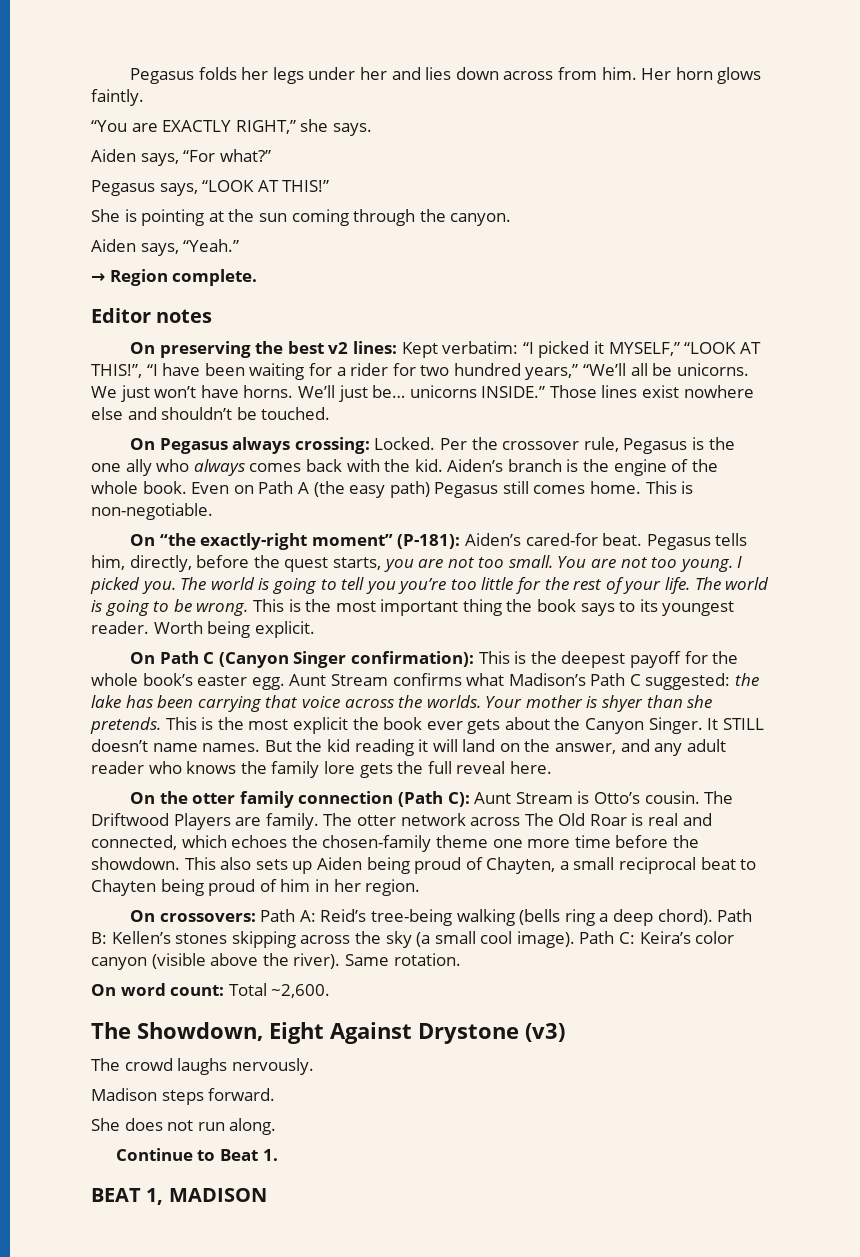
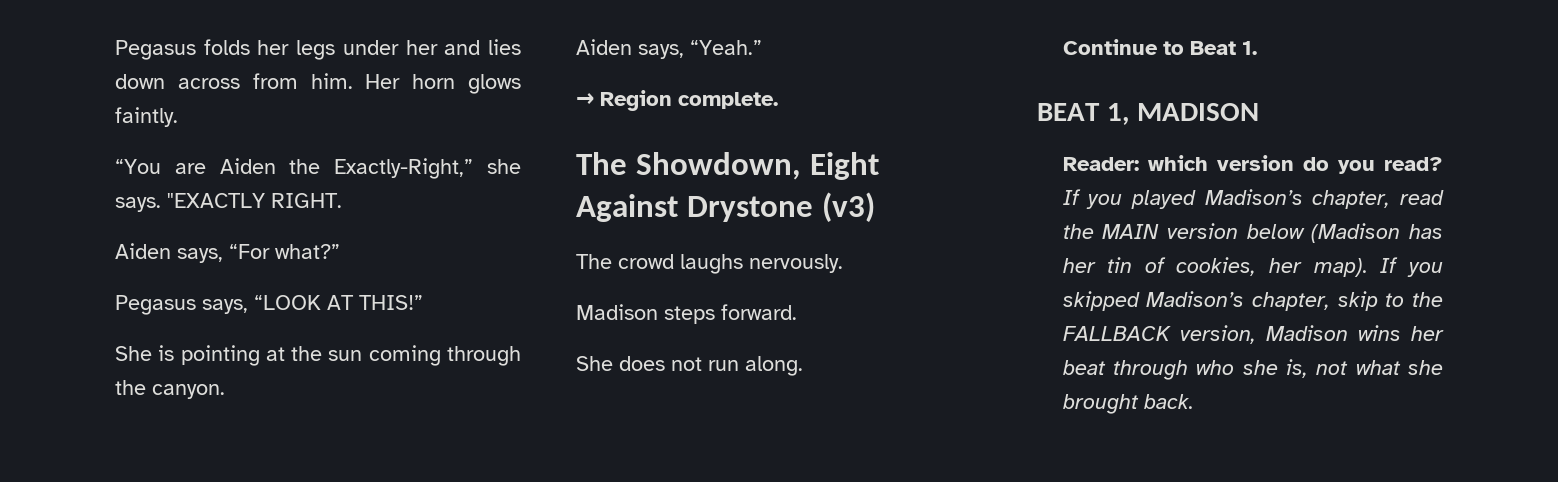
- “You are EXACTLY RIGHT,” she says.
+ “You are Aiden the Exactly-Right,” she says. "EXACTLY RIGHT.
- Editor notes
- On preserving the best v2 lines: Kept verbatim: “I picked it MYSELF,” “LOOK AT THIS!”, “I have been waiting for a rider for two hundred years,” “We’ll all be unicorns. We just won’t have horns. We’ll just be… unicorns INSIDE.” Those lines exist nowhere else and shouldn’t be touched.
- On Pegasus always crossing: Locked. Per the crossover rule, Pegasus is the one ally who always comes back with the kid. Aiden’s branch is the engine of the whole book. Even on Path A (the easy path) Pegasus still comes home. This is non-negotiable.
- On “the exactly-right moment” (P-181): Aiden’s cared-for beat. Pegasus tells him, directly, before the quest starts, you are not too small. You are not too young. I picked you. The world is going to tell you you’re too little for the rest of your life. The world is going to be wrong. This is the most important thing the book says to its youngest reader. Worth being explicit.
- On Path C (Canyon Singer confirmation): This is the deepest payoff for the whole book’s easter egg. Aunt Stream confirms what Madison’s Path C suggested: the lake has been carrying that voice across the worlds. Your mother is shyer than she pretends. This is the most explicit the book ever gets about the Canyon Singer. It STILL doesn’t name names. But the kid reading it will land on the answer, and any adult reader who knows the family lore gets the full reveal here.
- On the otter family connection (Path C): Aunt Stream is Otto’s cousin. The Driftwood Players are family. The otter network across The Old Roar is real and connected, which echoes the chosen-family theme one more time before the showdown. This also sets up Aiden being proud of Chayten, a small reciprocal beat to Chayten being proud of him in her region.
- On crossovers: Path A: Reid’s tree-being walking (bells ring a deep chord). Path B: Kellen’s stones skipping across the sky (a small cool image). Path C: Keira’s color canyon (visible above the river). Same rotation.
- On word count: Total ~2,600.
+ Reader: which version do you read? If you played Madison’s chapter, read the MAIN version below (Madison has her tin of cookies, her map). If you skipped Madison’s chapter, skip to the FALLBACK version, Madison wins her beat through who she is, not what she brought back.

